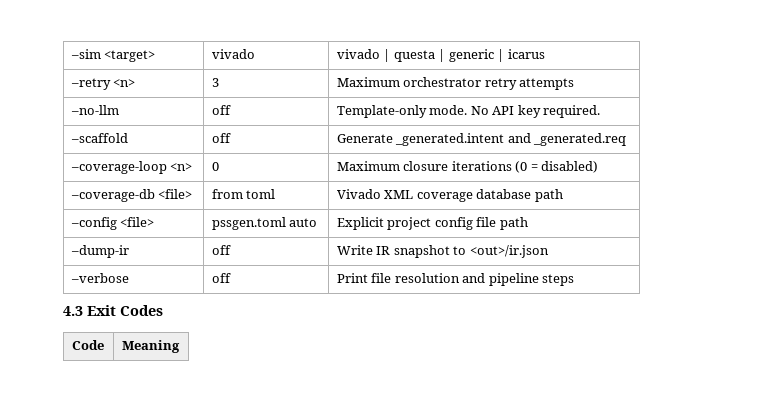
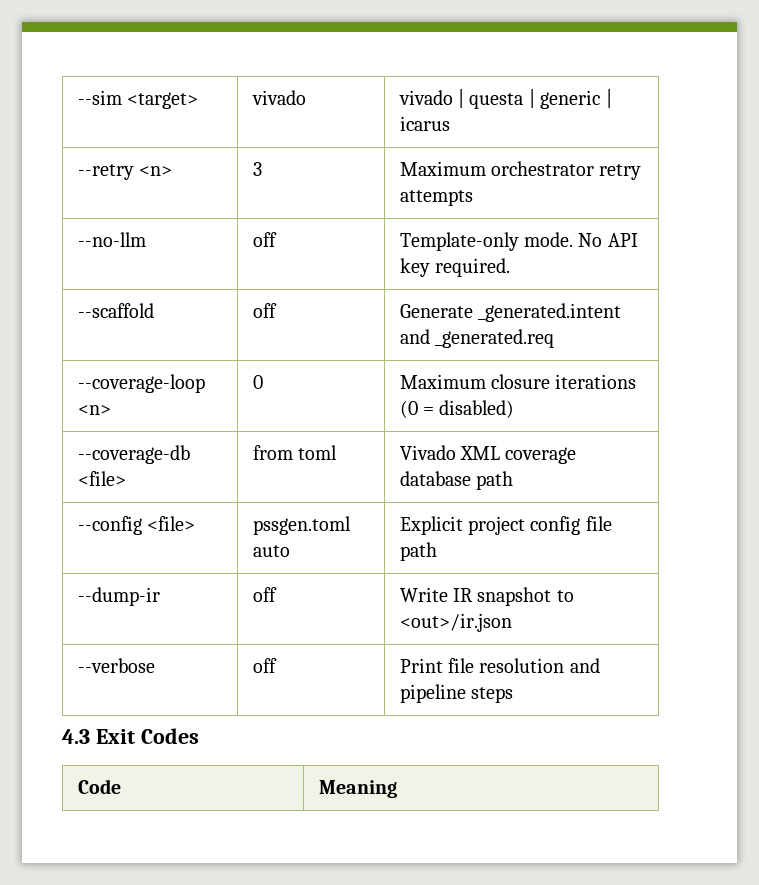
- –sim <target> | vivado | vivado | questa | generic | icarus
+ --sim <target> | vivado | vivado | questa | generic | icarus
- –retry <n> | 3 | Maximum orchestrator retry attempts
+ --retry <n> | 3 | Maximum orchestrator retry attempts
- –no-llm | off | Template-only mode. No API key required.
+ --no-llm | off | Template-only mode. No API key required.
- –scaffold | off | Generate _generated.intent and _generated.req
+ --scaffold | off | Generate _generated.intent and _generated.req
- –coverage-loop <n> | 0 | Maximum closure iterations (0 = disabled)
+ --coverage-loop <n> | 0 | Maximum closure iterations (0 = disabled)
- –coverage-db <file> | from toml | Vivado XML coverage database path
+ --coverage-db <file> | from toml | Vivado XML coverage database path
- –config <file> | pssgen.toml auto | Explicit project config file path
+ --config <file> | pssgen.toml auto | Explicit project config file path
- –dump-ir | off | Write IR snapshot to <out>/ir.json
+ --dump-ir | off | Write IR snapshot to <out>/ir.json
- –verbose | off | Print file resolution and pipeline steps
+ --verbose | off | Print file resolution and pipeline steps

